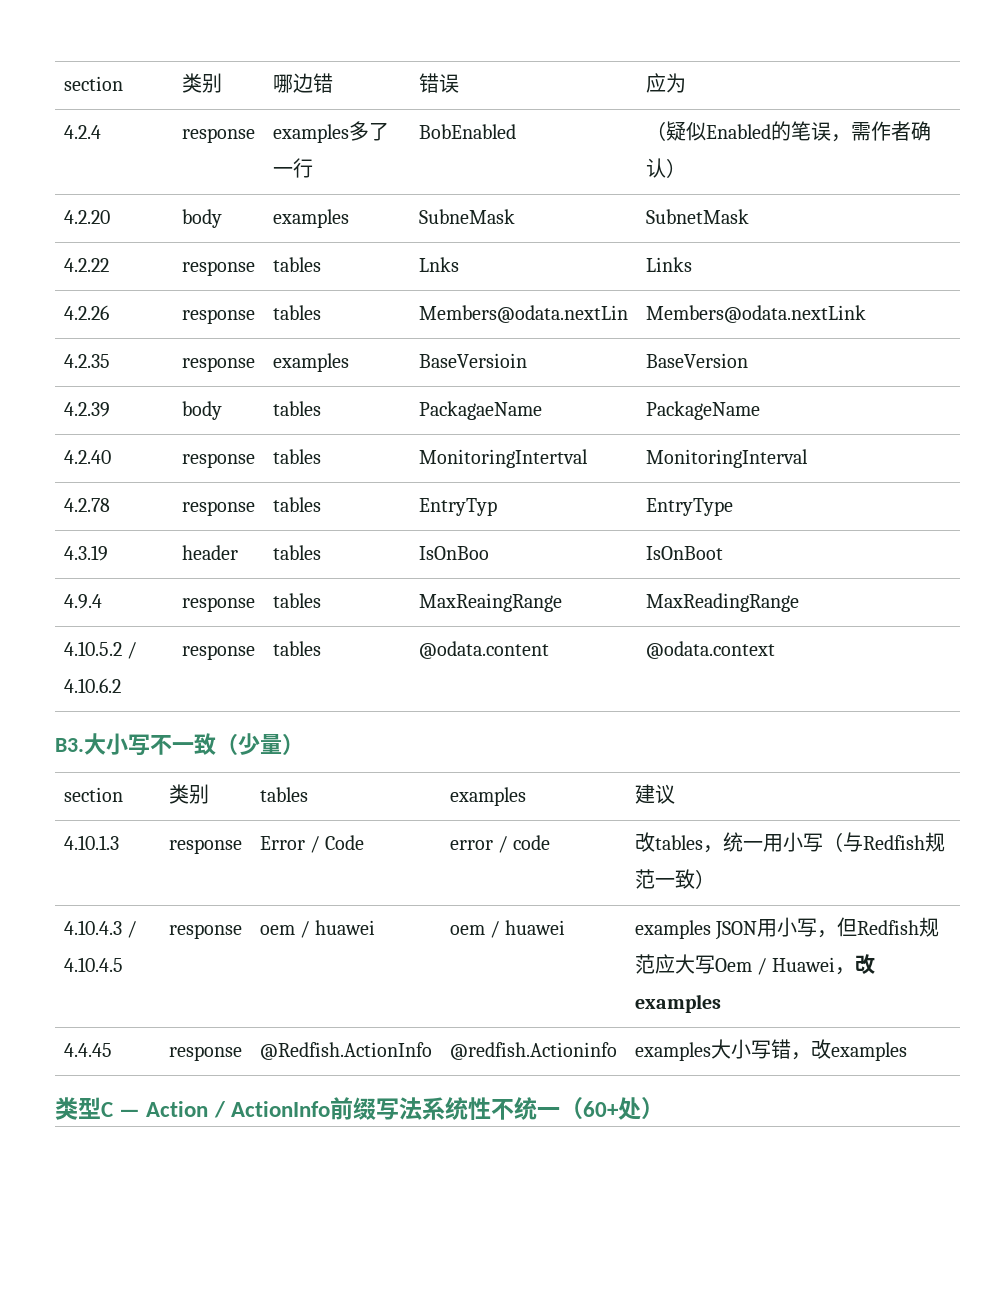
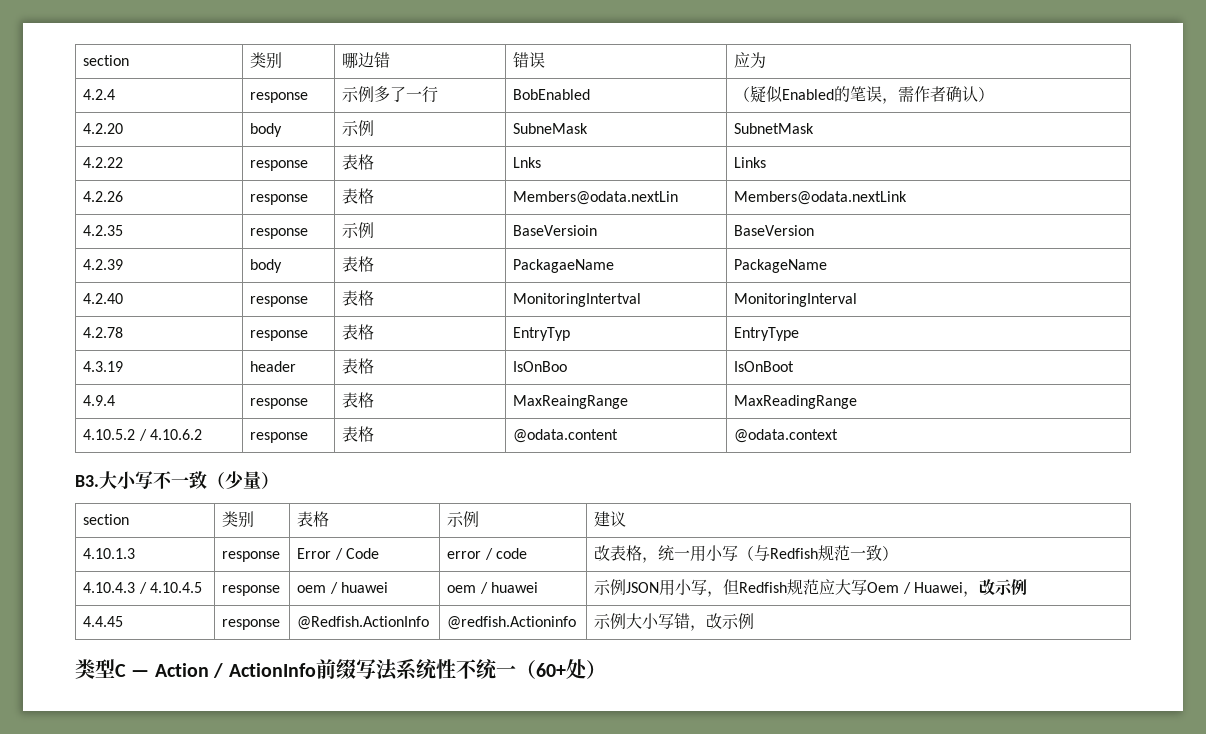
- 4.2.4 | response | examples多了一行 | BobEnabled | （疑似Enabled的笔误，需作者确认）
+ 4.2.4 | response | 示例多了一行 | BobEnabled | （疑似Enabled的笔误，需作者确认）
- 4.2.20 | body | examples | SubneMask | SubnetMask
+ 4.2.20 | body | 示例 | SubneMask | SubnetMask
- 4.2.22 | response | tables | Lnks | Links
+ 4.2.22 | response | 表格 | Lnks | Links
- 4.2.26 | response | tables | Members@odata.nextLin | Members@odata.nextLink
+ 4.2.26 | response | 表格 | Members@odata.nextLin | Members@odata.nextLink
- 4.2.35 | response | examples | BaseVersioin | BaseVersion
+ 4.2.35 | response | 示例 | BaseVersioin | BaseVersion
- 4.2.39 | body | tables | PackagaeName | PackageName
+ 4.2.39 | body | 表格 | PackagaeName | PackageName
- 4.2.40 | response | tables | MonitoringIntertval | MonitoringInterval
+ 4.2.40 | response | 表格 | MonitoringIntertval | MonitoringInterval
- 4.2.78 | response | tables | EntryTyp | EntryType
+ 4.2.78 | response | 表格 | EntryTyp | EntryType
- 4.3.19 | header | tables | IsOnBoo | IsOnBoot
+ 4.3.19 | header | 表格 | IsOnBoo | IsOnBoot
- 4.9.4 | response | tables | MaxReaingRange | MaxReadingRange
+ 4.9.4 | response | 表格 | MaxReaingRange | MaxReadingRange
- 4.10.5.2 / 4.10.6.2 | response | tables | @odata.content | @odata.context
+ 4.10.5.2 / 4.10.6.2 | response | 表格 | @odata.content | @odata.context
- section | 类别 | tables | examples | 建议
+ section | 类别 | 表格 | 示例 | 建议
- 4.10.1.3 | response | Error / Code | error / code | 改tables，统一用小写（与Redfish规范一致）
+ 4.10.1.3 | response | Error / Code | error / code | 改表格，统一用小写（与Redfish规范一致）
- 4.10.4.3 / 4.10.4.5 | response | oem / huawei | oem / huawei | examples JSON用小写，但Redfish规范应大写Oem / Huawei，改examples
+ 4.10.4.3 / 4.10.4.5 | response | oem / huawei | oem / huawei | 示例JSON用小写，但Redfish规范应大写Oem / Huawei，改示例
- 4.4.45 | response | @Redfish.ActionInfo | @redfish.Actioninfo | examples大小写错，改examples
+ 4.4.45 | response | @Redfish.ActionInfo | @redfish.Actioninfo | 示例大小写错，改示例

